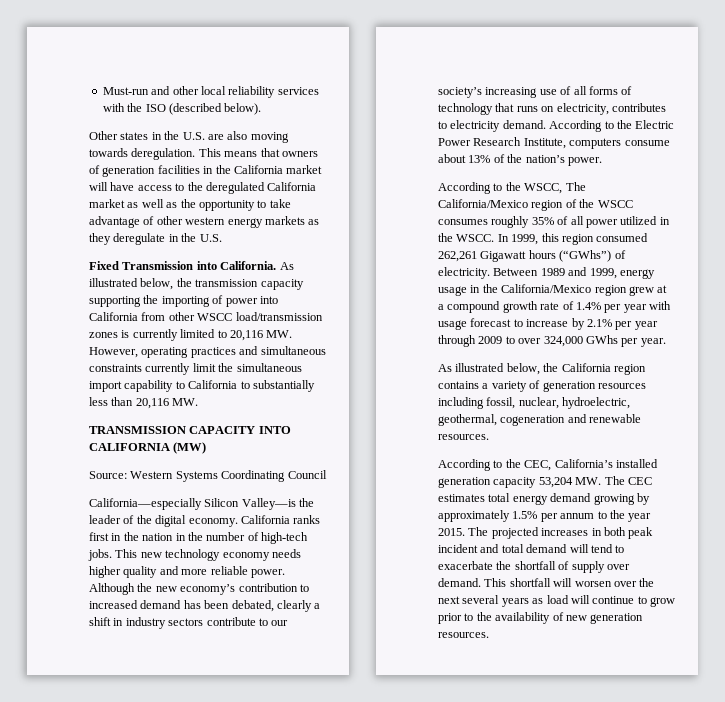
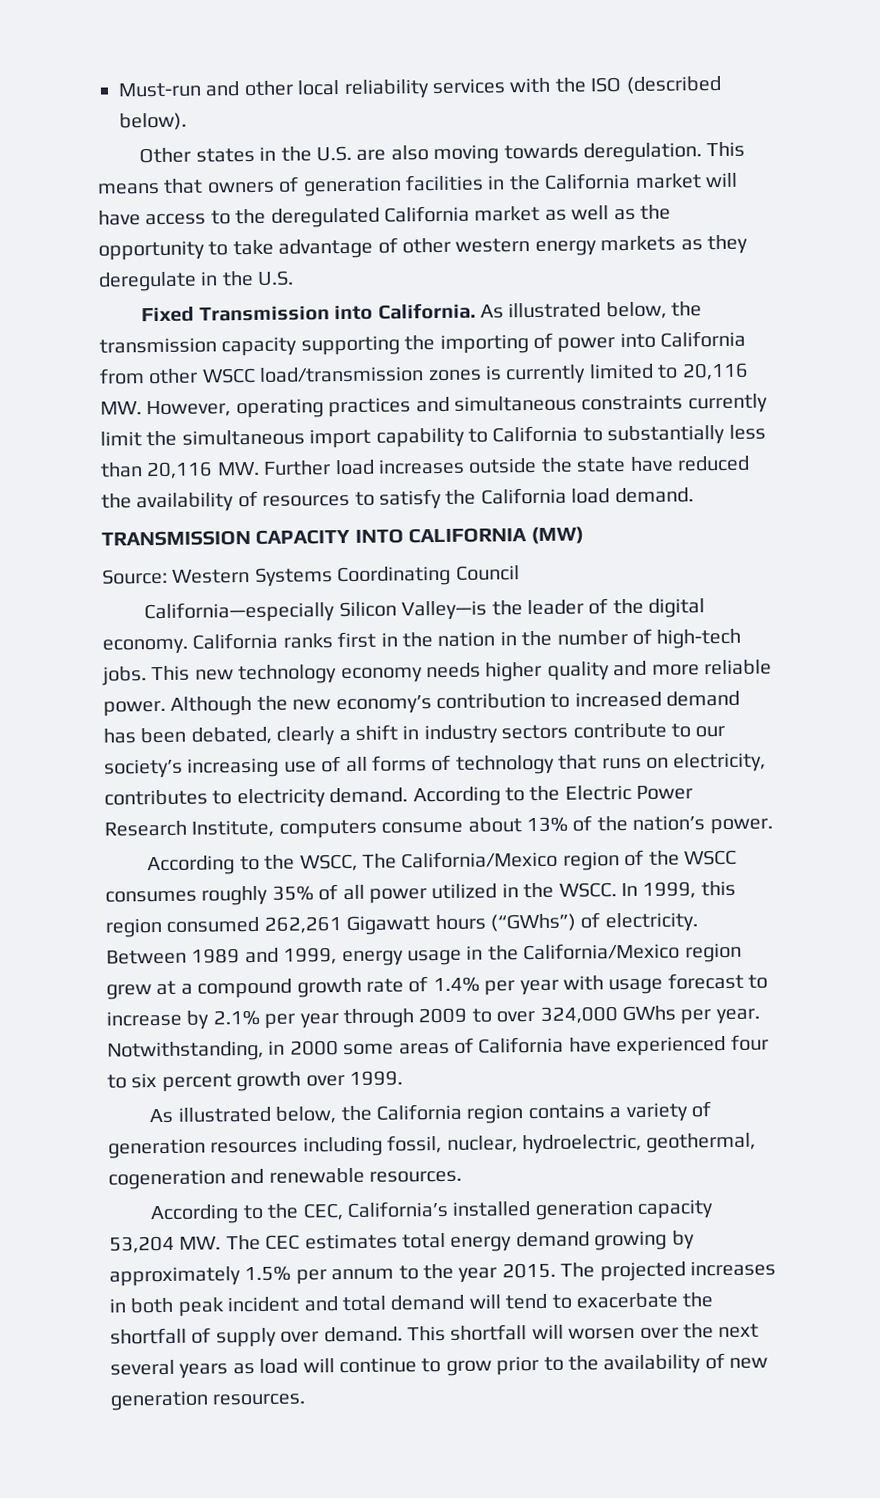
- As illustrated below, the transmission capacity supporting the importing of power into California from other WSCC load/transmission zones is currently limited to 20,116 MW. However, operating practices and simultaneous constraints currently limit the simultaneous import capability to California to substantially less than 20,116 MW.
+ As illustrated below, the transmission capacity supporting the importing of power into California from other WSCC load/transmission zones is currently limited to 20,116 MW. However, operating practices and simultaneous constraints currently limit the simultaneous import capability to California to substantially less than 20,116 MW. Further load increases outside the state have reduced the availability of resources to satisfy the California load demand.
+ Notwithstanding, in 2000 some areas of California have experienced four to six percent growth over 1999.

